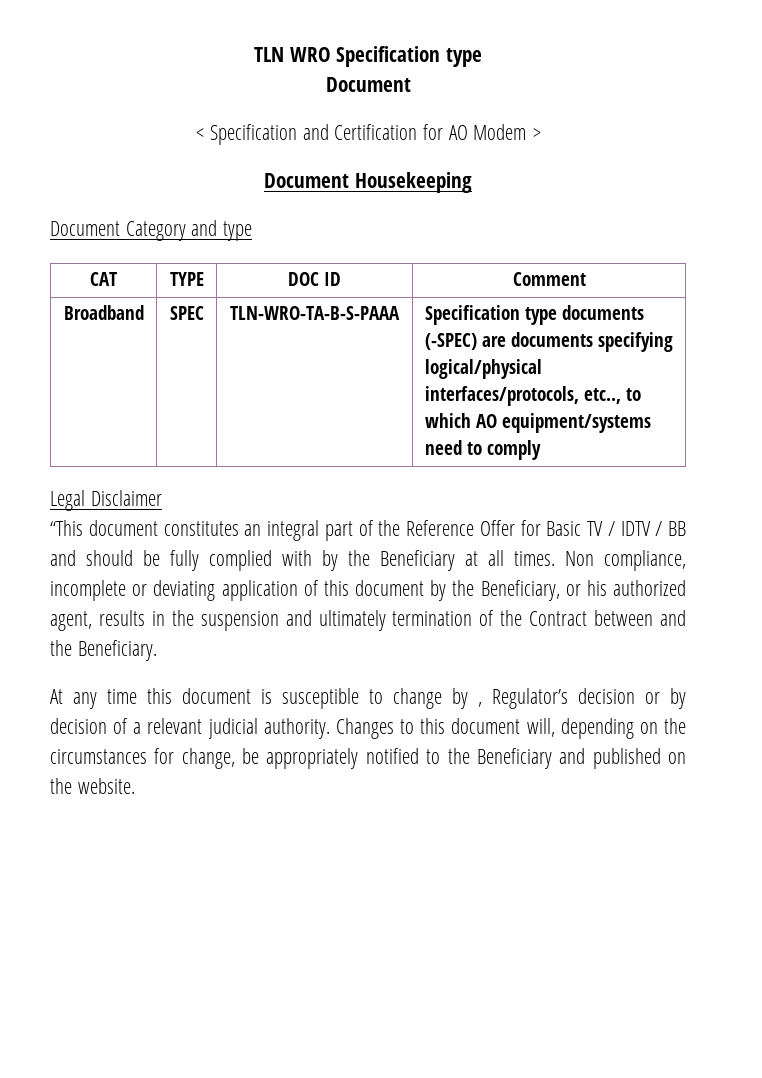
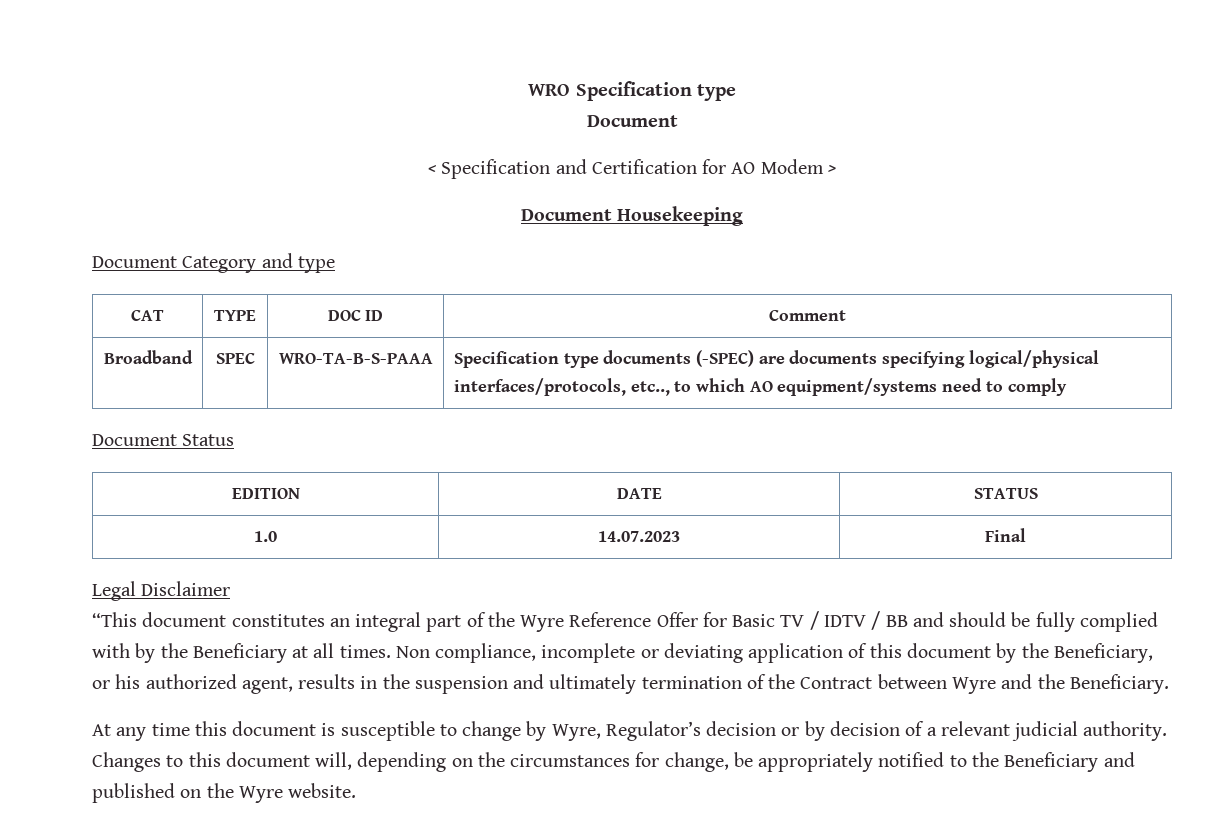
- TLN WRO Specification type
+ WRO Specification type
- Broadband | SPEC | TLN-WRO-TA-B-S-PAAA | Specification type documents (-SPEC) are documents specifying logical/physical interfaces/protocols, etc.., to which AO equipment/systems need to comply
+ Broadband | SPEC | WRO-TA-B-S-PAAA | Specification type documents (-SPEC) are documents specifying logical/physical interfaces/protocols, etc.., to which AO equipment/systems need to comply
+ Document Status
+ EDITION | DATE | STATUS
+ 1.0 | 14.07.2023 | Final
- “This document constitutes an integral part of the Reference Offer for Basic TV / IDTV / BB and should be fully complied with by the Beneficiary at all times.
+ “This document constitutes an integral part of the Wyre Reference Offer for Basic TV / IDTV / BB and should be fully complied with by the Beneficiary at all times.
- Non compliance, incomplete or deviating application of this document by the Beneficiary, or his authorized agent, results in the suspension and ultimately termination of the Contract between and the Beneficiary.
+ Non compliance, incomplete or deviating application of this document by the Beneficiary, or his authorized agent, results in the suspension and ultimately termination of the Contract between Wyre and the Beneficiary.
- At any time this document is susceptible to change by , Regulator’s decision or by decision of a relevant judicial authority.
+ At any time this document is susceptible to change by Wyre, Regulator’s decision or by decision of a relevant judicial authority.
- Changes to this document will, depending on the circumstances for change, be appropriately notified to the Beneficiary and published on the website.
+ Changes to this document will, depending on the circumstances for change, be appropriately notified to the Beneficiary and published on the Wyre website.

